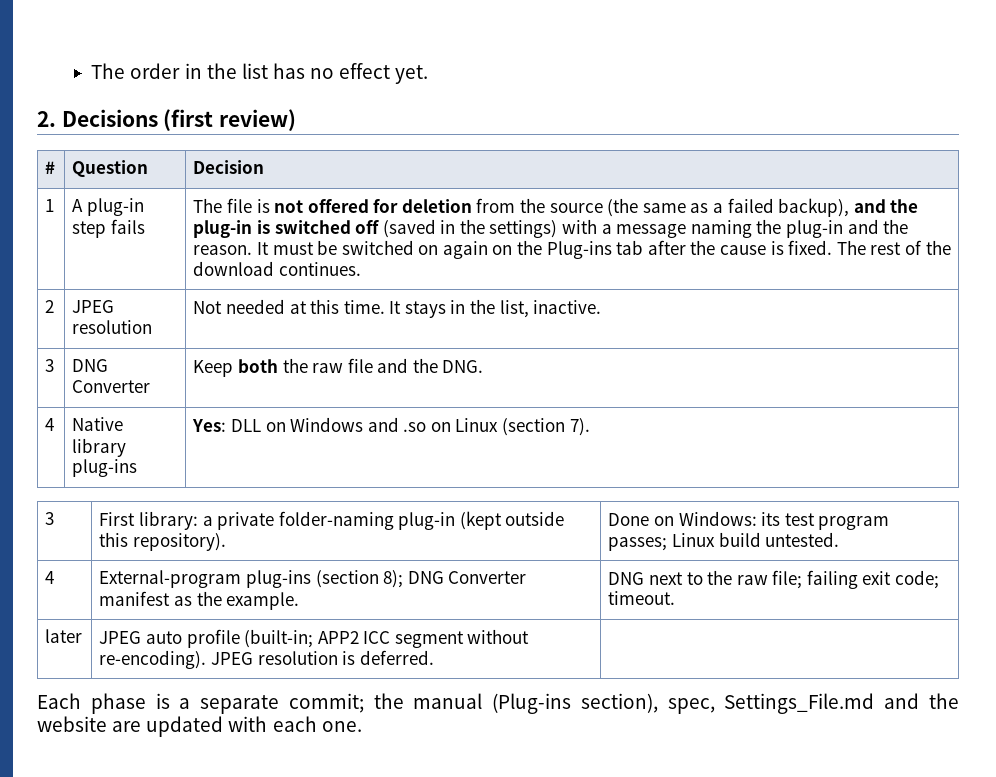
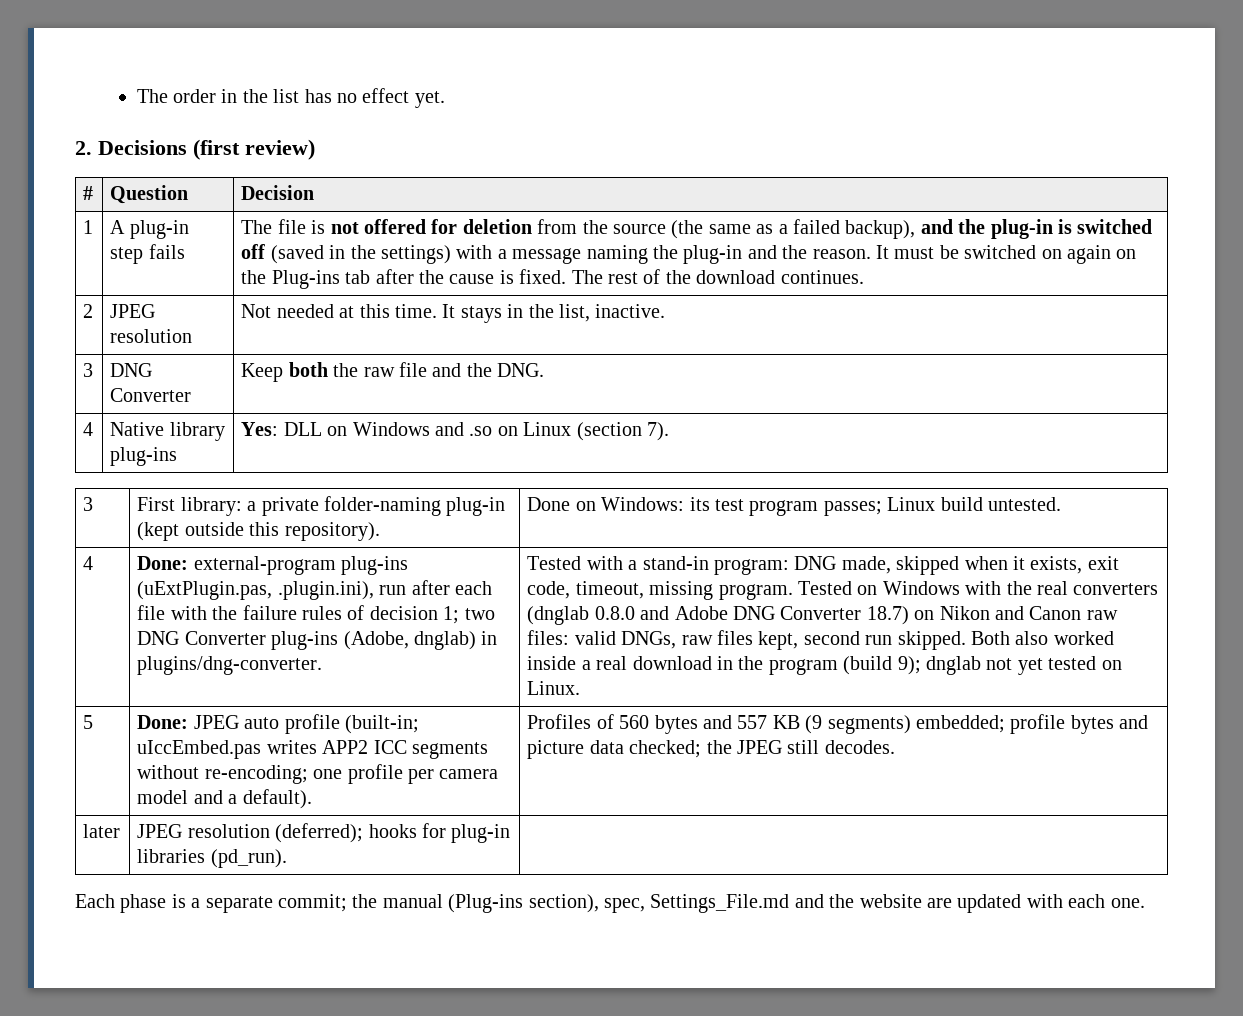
- External-program plug-ins (section 8); DNG Converter manifest as the example. | DNG next to the raw file; failing exit code; timeout.
- later | JPEG auto profile (built-in; APP2 ICC segment without re-encoding). JPEG resolution is deferred. |
+ Done: external-program plug-ins (uExtPlugin.pas, .plugin.ini), run after each file with the failure rules of decision 1; two DNG Converter plug-ins (Adobe, dnglab) in plugins/dng-converter. | Tested with a stand-in program: DNG made, skipped when it exists, exit code, timeout, missing program. Tested on Windows with the real converters (dnglab 0.8.0 and Adobe DNG Converter 18.7) on Nikon and Canon raw files: valid DNGs, raw files kept, second run skipped. Both also worked inside a real download in the program (build 9); dnglab not yet tested on Linux.
+ 5 | Done: JPEG auto profile (built-in; uIccEmbed.pas writes APP2 ICC segments without re-encoding; one profile per camera model and a default). | Profiles of 560 bytes and 557 KB (9 segments) embedded; profile bytes and picture data checked; the JPEG still decodes.
+ later | JPEG resolution (deferred); hooks for plug-in libraries (pd_run). |

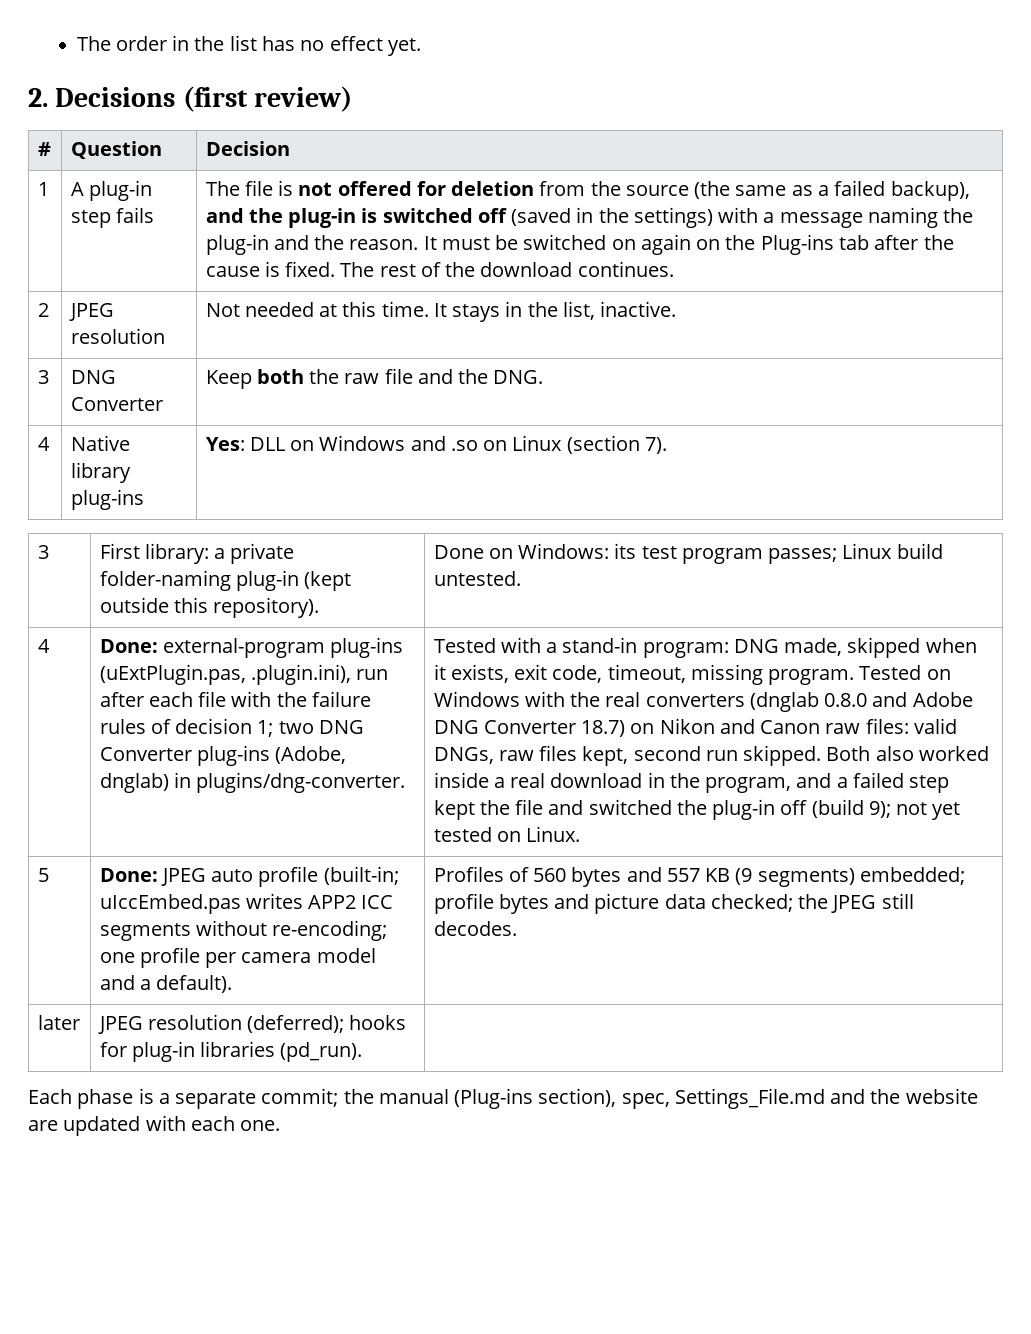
- Both also worked inside a real download in the program (build 9); dnglab not yet tested on Linux.
+ Both also worked inside a real download in the program, and a failed step kept the file and switched the plug-in off (build 9); not yet tested on Linux.

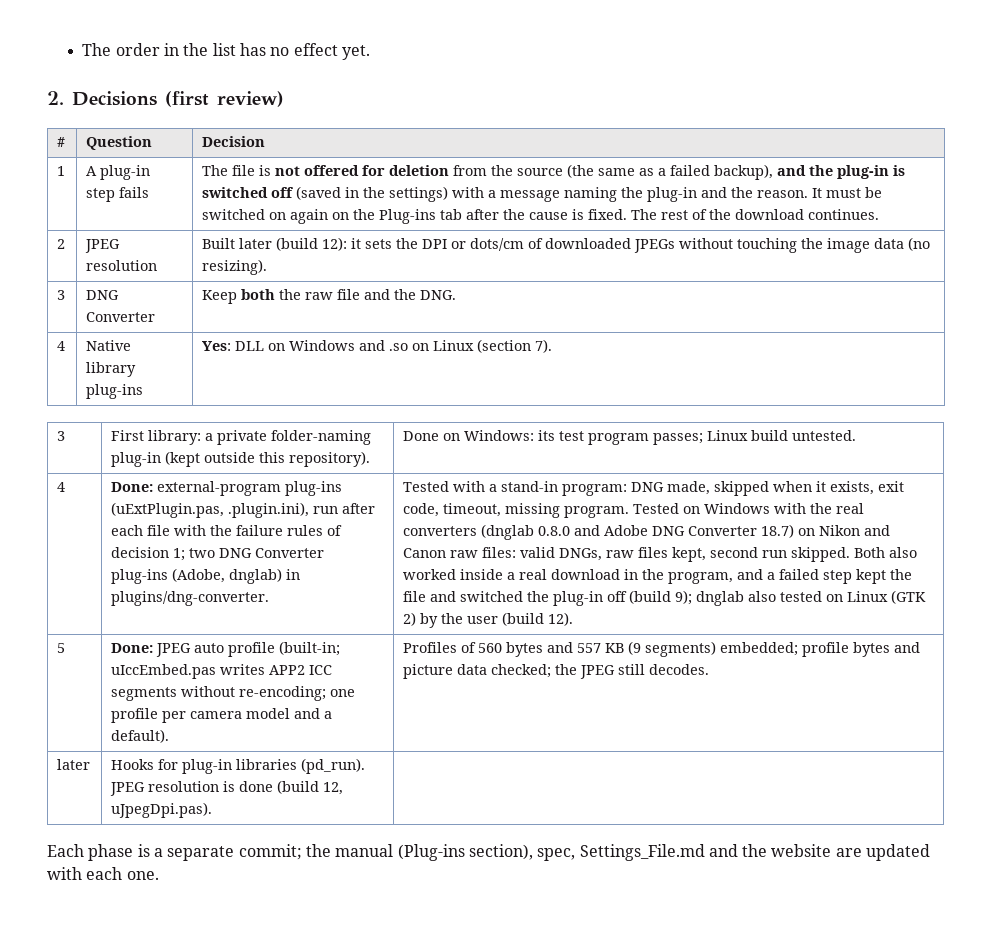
- 2 | JPEG resolution | Not needed at this time. It stays in the list, inactive.
+ 2 | JPEG resolution | Built later (build 12): it sets the DPI or dots/cm of downloaded JPEGs without touching the image data (no resizing).
- Both also worked inside a real download in the program, and a failed step kept the file and switched the plug-in off (build 9); not yet tested on Linux.
+ Both also worked inside a real download in the program, and a failed step kept the file and switched the plug-in off (build 9); dnglab also tested on Linux (GTK 2) by the user (build 12).
- later | JPEG resolution (deferred); hooks for plug-in libraries (pd_run). |
+ later | Hooks for plug-in libraries (pd_run). JPEG resolution is done (build 12, uJpegDpi.pas). |

